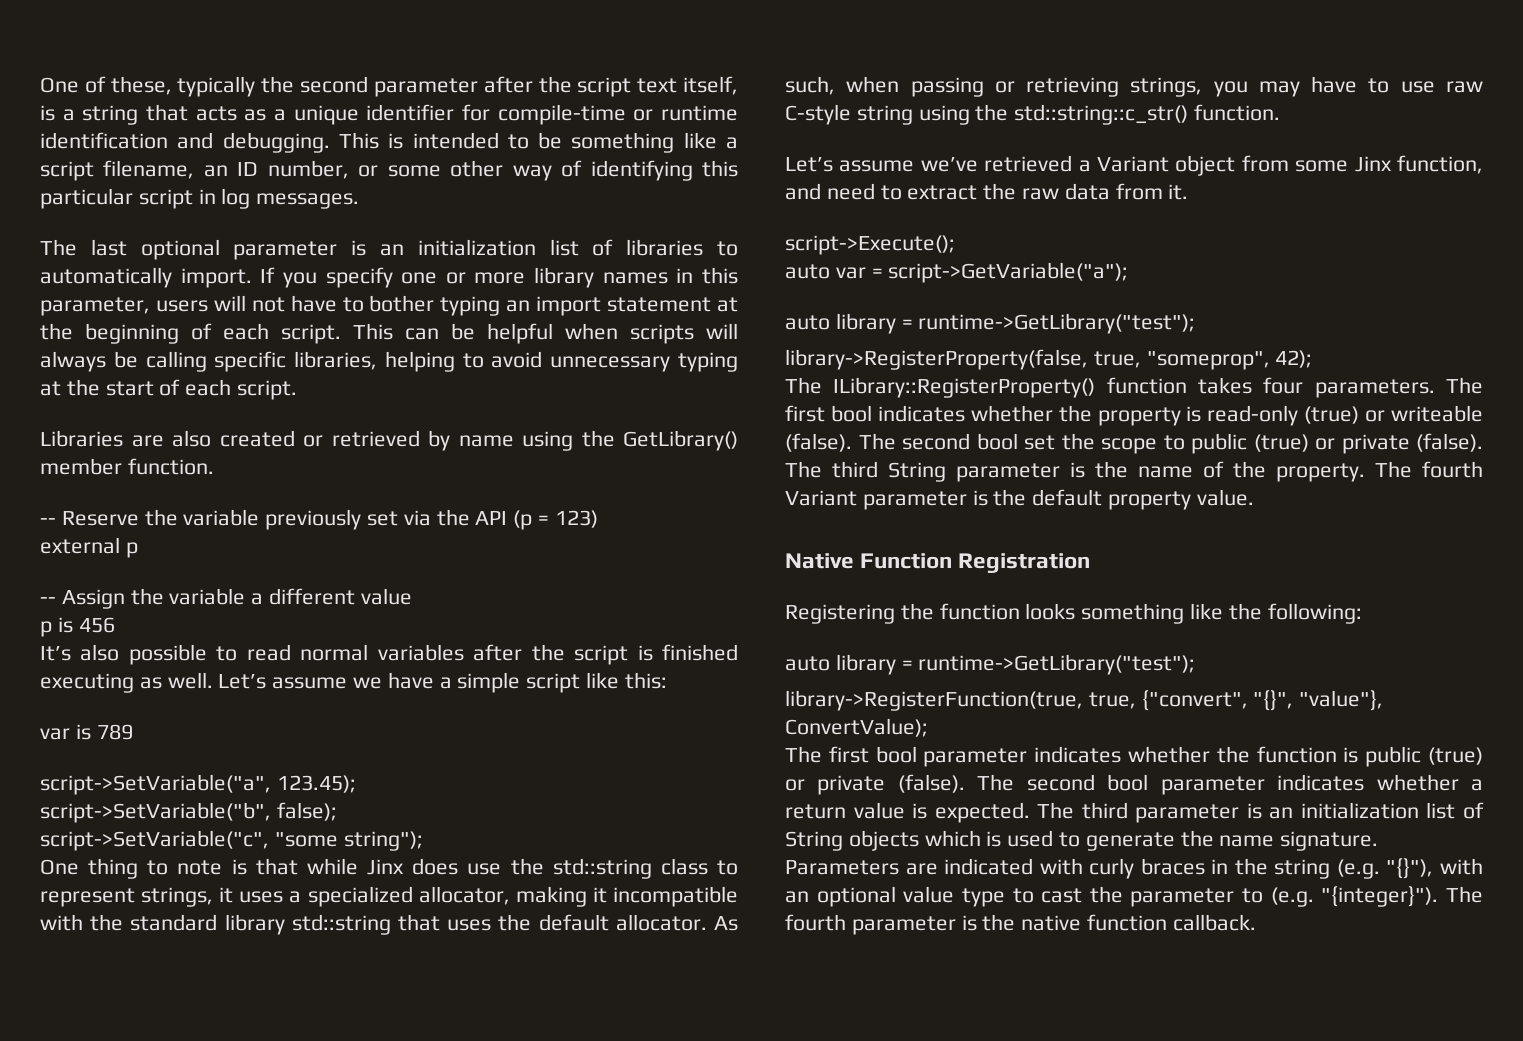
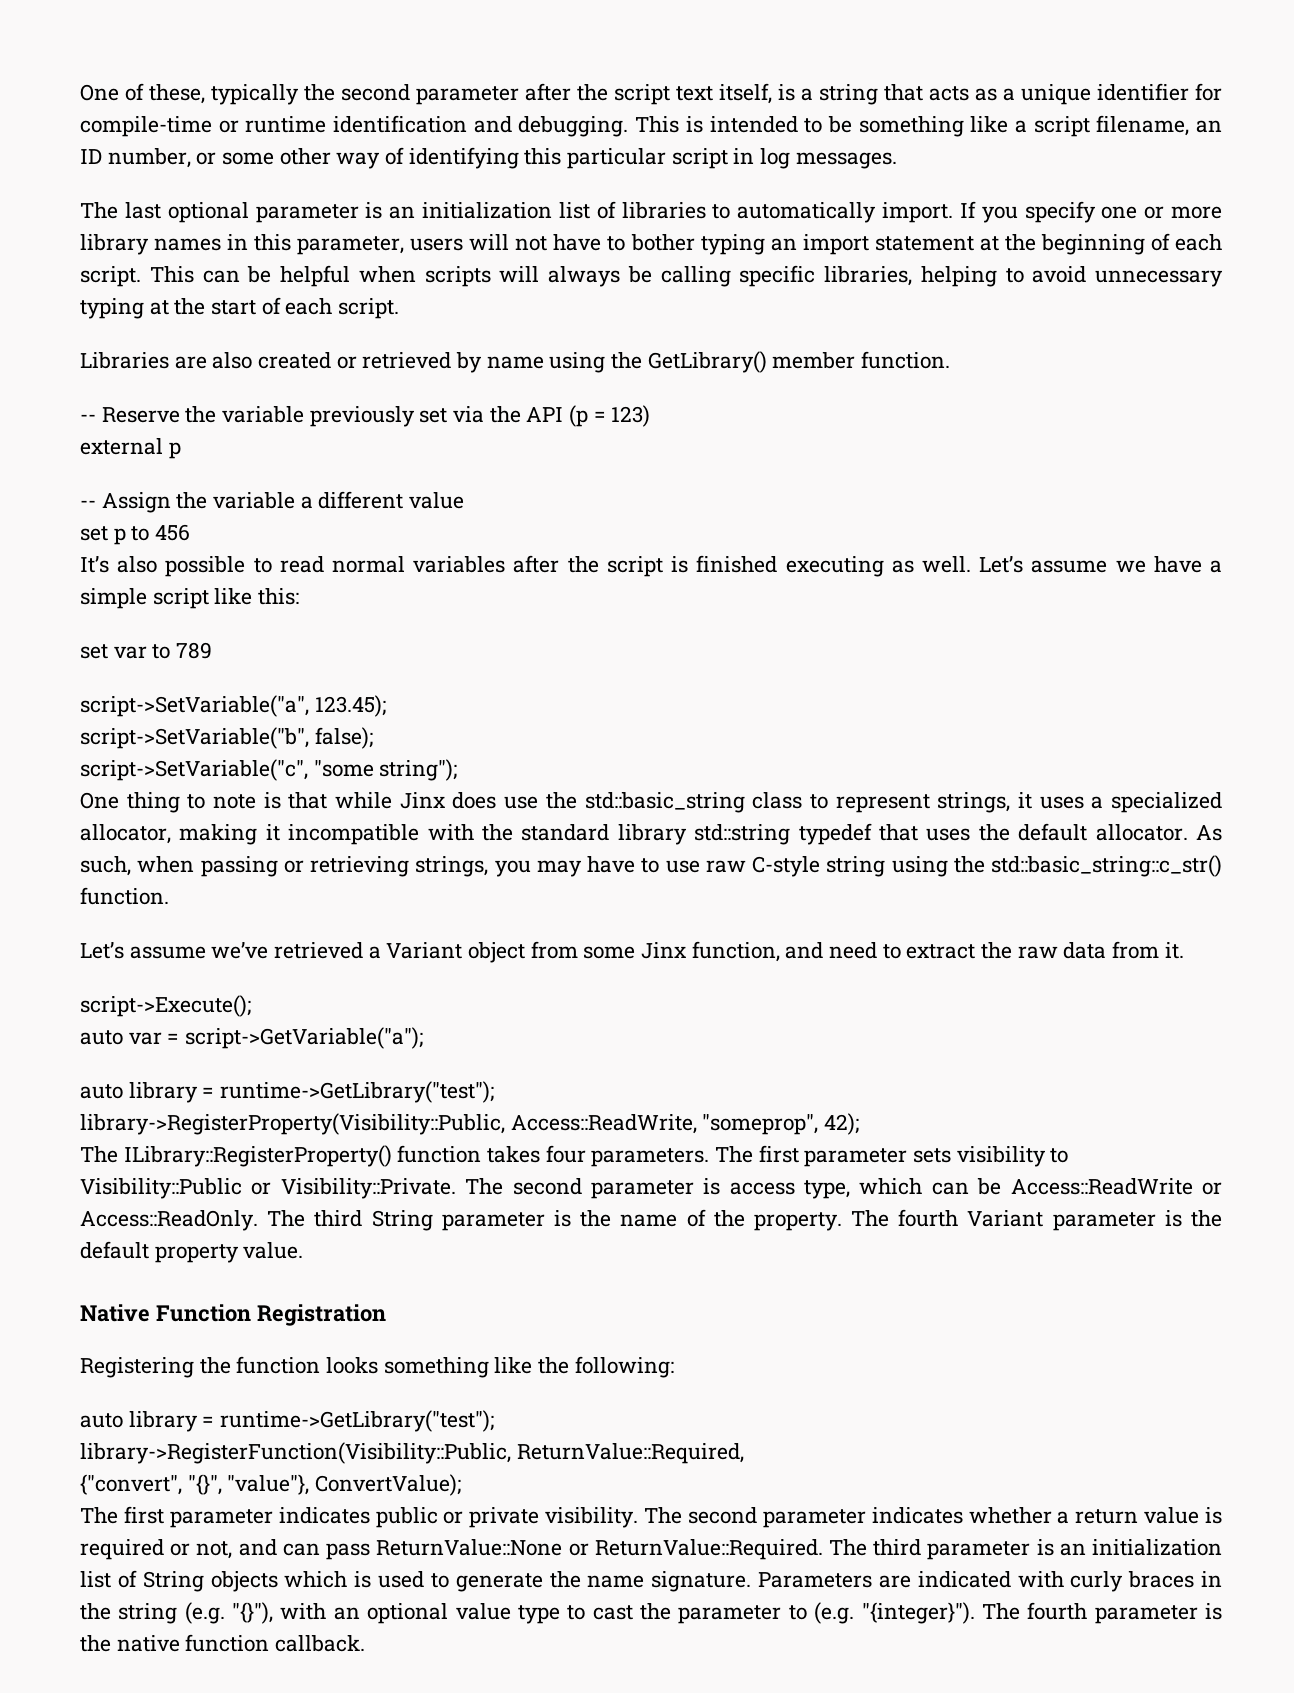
- p is 456
+ set p to 456
- var is 789
+ set var to 789
- One thing to note is that while Jinx does use the std::string class to represent strings, it uses a specialized allocator, making it incompatible with the standard library std::string that uses the default allocator.
+ One thing to note is that while Jinx does use the std::basic_string class to represent strings, it uses a specialized allocator, making it incompatible with the standard library std::string typedef that uses the default allocator.
- As such, when passing or retrieving strings, you may have to use raw C-style string using the std::string::c_str() function.
+ As such, when passing or retrieving strings, you may have to use raw C-style string using the std::basic_string::c_str() function.
- library->RegisterProperty(false, true, "someprop", 42);
+ library->RegisterProperty(Visibility::Public, Access::ReadWrite, "someprop", 42);
- The first bool indicates whether the property is read-only (true) or writeable (false). The second bool set the scope to public (true) or private (false).
+ The first parameter sets visibility to Visibility::Public or Visibility::Private. The second parameter is access type, which can be Access::ReadWrite or Access::ReadOnly.
- library->RegisterFunction(true, true, {"convert", "{}", "value"}, ConvertValue);
+ library->RegisterFunction(Visibility::Public, ReturnValue::Required,
+ {"convert", "{}", "value"}, ConvertValue);
- The first bool parameter indicates whether the function is public (true) or private (false). The second bool parameter indicates whether a return value is expected.
+ The first parameter indicates public or private visibility. The second parameter indicates whether a return value is required or not, and can pass ReturnValue::None or ReturnValue::Required.

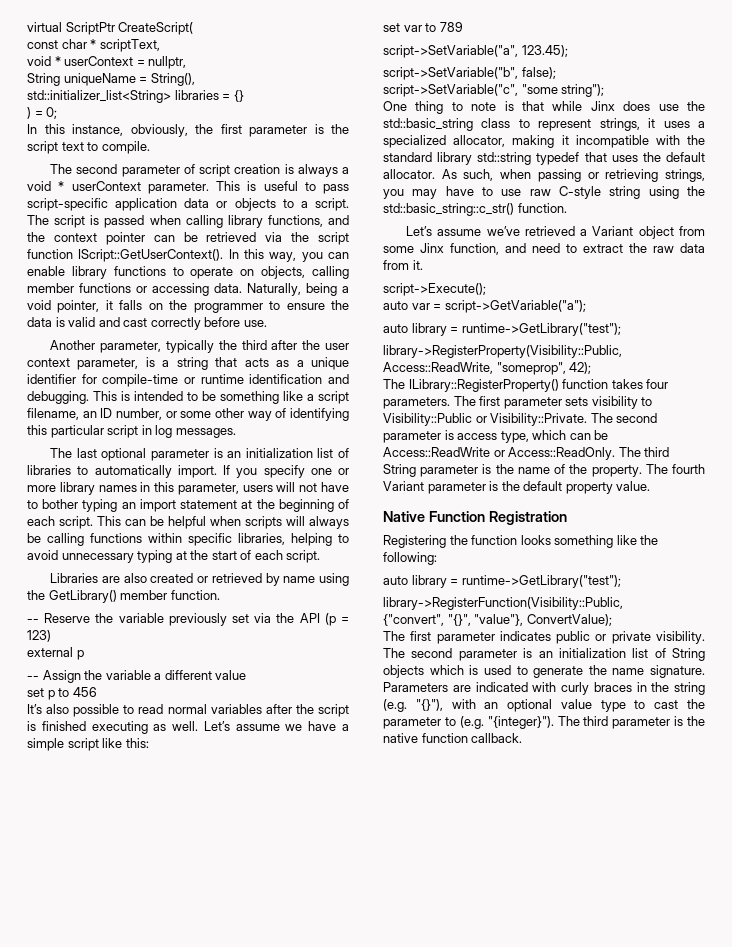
- One of these, typically the second parameter after the script text itself, is a string that acts as a unique identifier for compile-time or runtime identification and debugging.
+ virtual ScriptPtr CreateScript(
+ const char * scriptText,
+ void * userContext = nullptr,
+ String uniqueName = String(),
+ std::initializer_list<String> libraries = {}
+ ) = 0;
+ In this instance, obviously, the first parameter is the script text to compile.
+ The second parameter of script creation is always a void * userContext parameter. This is useful to pass script-specific application data or objects to a script. The script is passed when calling library functions, and the context pointer can be retrieved via the script function IScript::GetUserContext(). In this way, you can enable library functions to operate on objects, calling member functions or accessing data. Naturally, being a void pointer, it falls on the programmer to ensure the data is valid and cast correctly before use.
+ Another parameter, typically the third after the user context parameter, is a string that acts as a unique identifier for compile-time or runtime identification and debugging.
- This can be helpful when scripts will always be calling specific libraries, helping to avoid unnecessary typing at the start of each script.
+ This can be helpful when scripts will always be calling functions within specific libraries, helping to avoid unnecessary typing at the start of each script.
- library->RegisterFunction(Visibility::Public, ReturnValue::Required,
+ library->RegisterFunction(Visibility::Public,
- The second parameter indicates whether a return value is required or not, and can pass ReturnValue::None or ReturnValue::Required. The third parameter is an initialization list of String objects which is used to generate the name signature.
+ The second parameter is an initialization list of String objects which is used to generate the name signature.
- The fourth parameter is the native function callback.
+ The third parameter is the native function callback.

